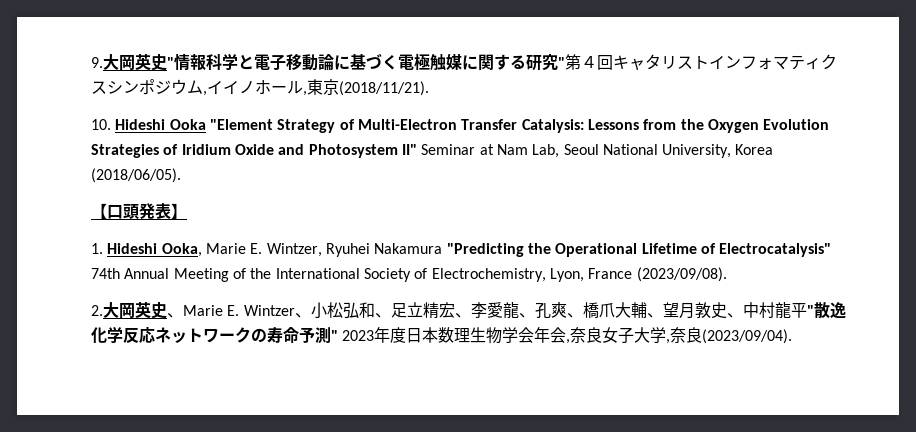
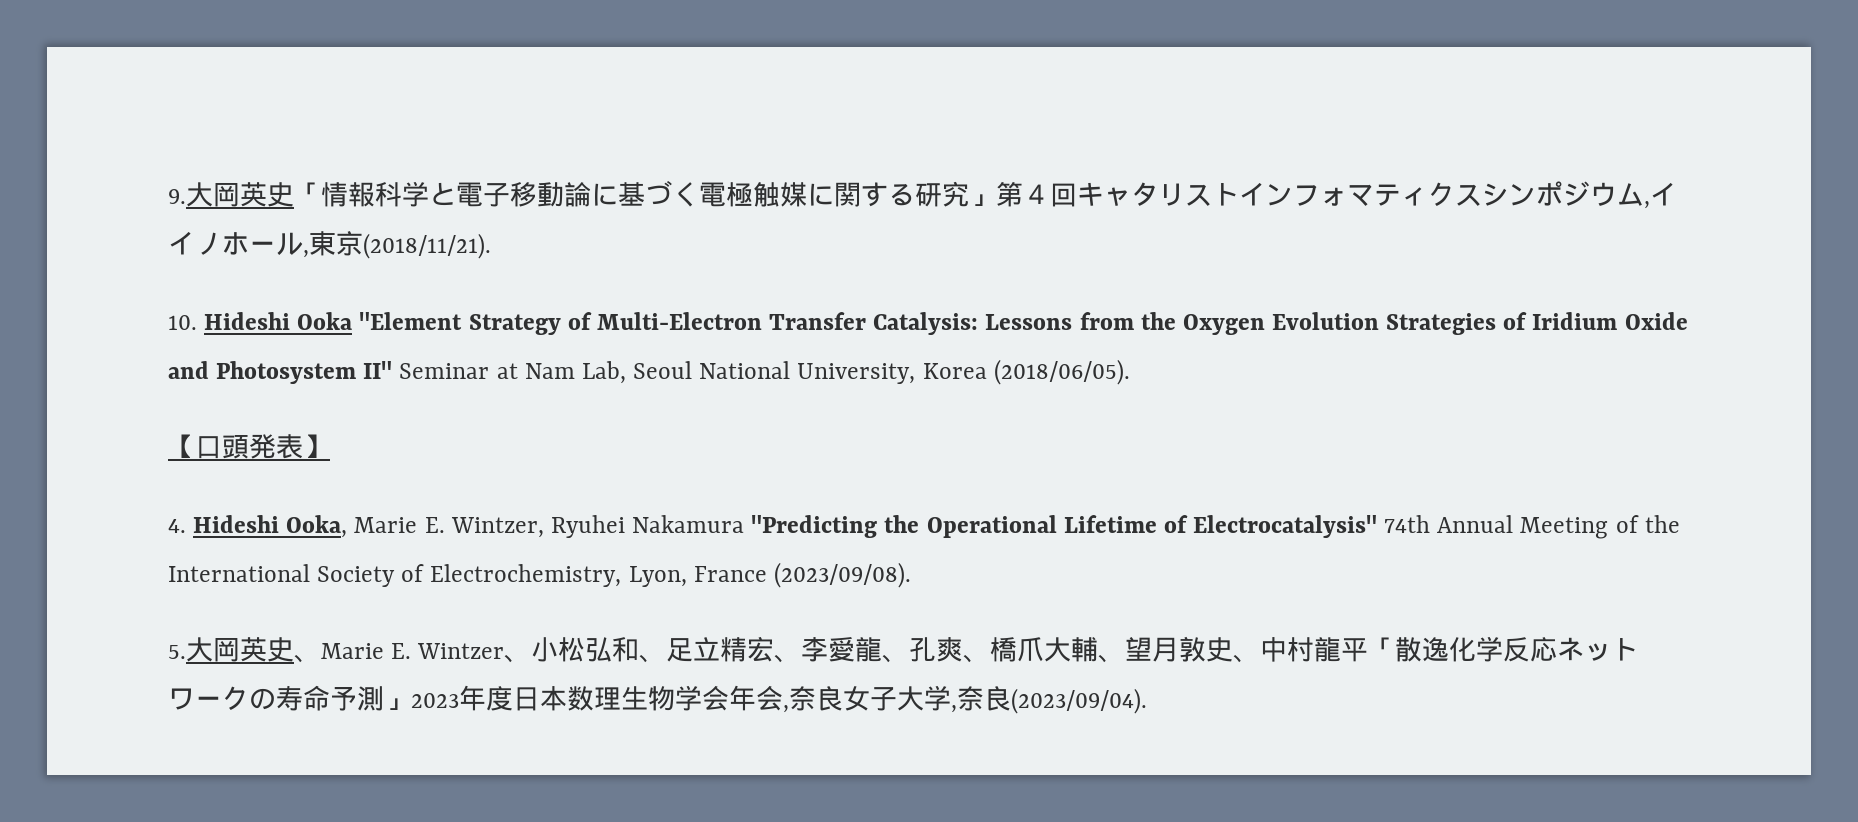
- 9.大岡英史"情報科学と電子移動論に基づく電極触媒に関する研究"第４回キャタリストインフォマティクスシンポジウム,イイノホール,東京(2018/11/21).
+ 9.大岡英史「情報科学と電子移動論に基づく電極触媒に関する研究」第４回キャタリストインフォマティクスシンポジウム,イイノホール,東京(2018/11/21).
- 1. Hideshi Ooka, Marie E. Wintzer, Ryuhei Nakamura "Predicting the Operational Lifetime of Electrocatalysis" 74th Annual Meeting of the International Society of Electrochemistry, Lyon, France (2023/09/08).
+ 4. Hideshi Ooka, Marie E. Wintzer, Ryuhei Nakamura "Predicting the Operational Lifetime of Electrocatalysis" 74th Annual Meeting of the International Society of Electrochemistry, Lyon, France (2023/09/08).
- 2.大岡英史、Marie E. Wintzer、小松弘和、足立精宏、李愛龍、孔爽、橋爪大輔、望月敦史、中村龍平"散逸化学反応ネットワークの寿命予測" 2023年度日本数理生物学会年会,奈良女子大学,奈良(2023/09/04).
+ 5.大岡英史、Marie E. Wintzer、小松弘和、足立精宏、李愛龍、孔爽、橋爪大輔、望月敦史、中村龍平「散逸化学反応ネットワークの寿命予測」2023年度日本数理生物学会年会,奈良女子大学,奈良(2023/09/04).

